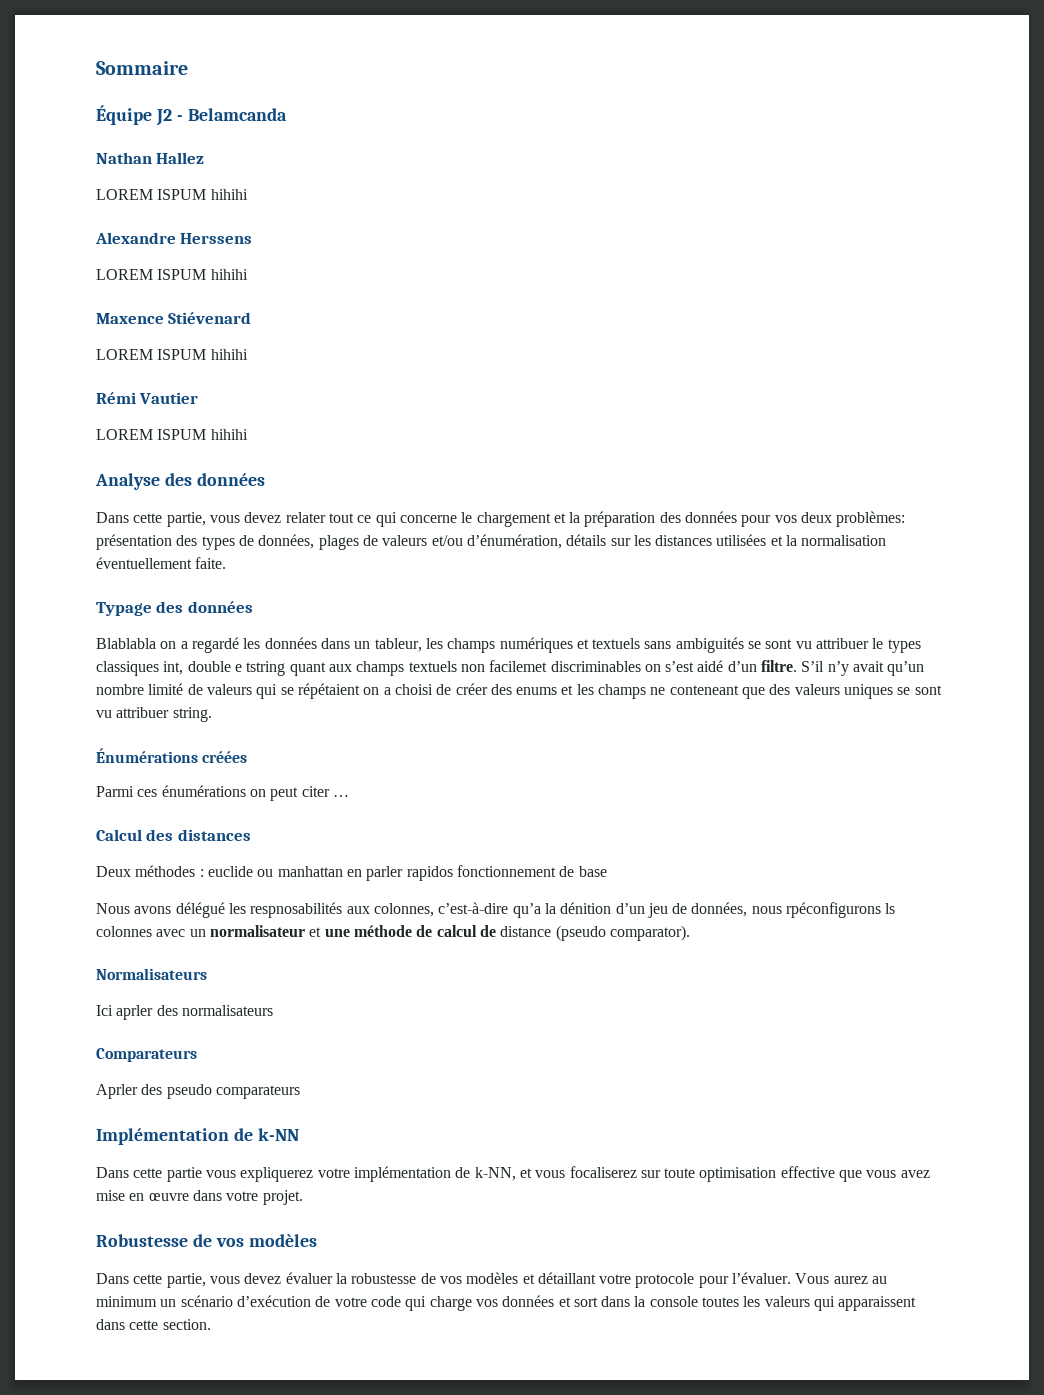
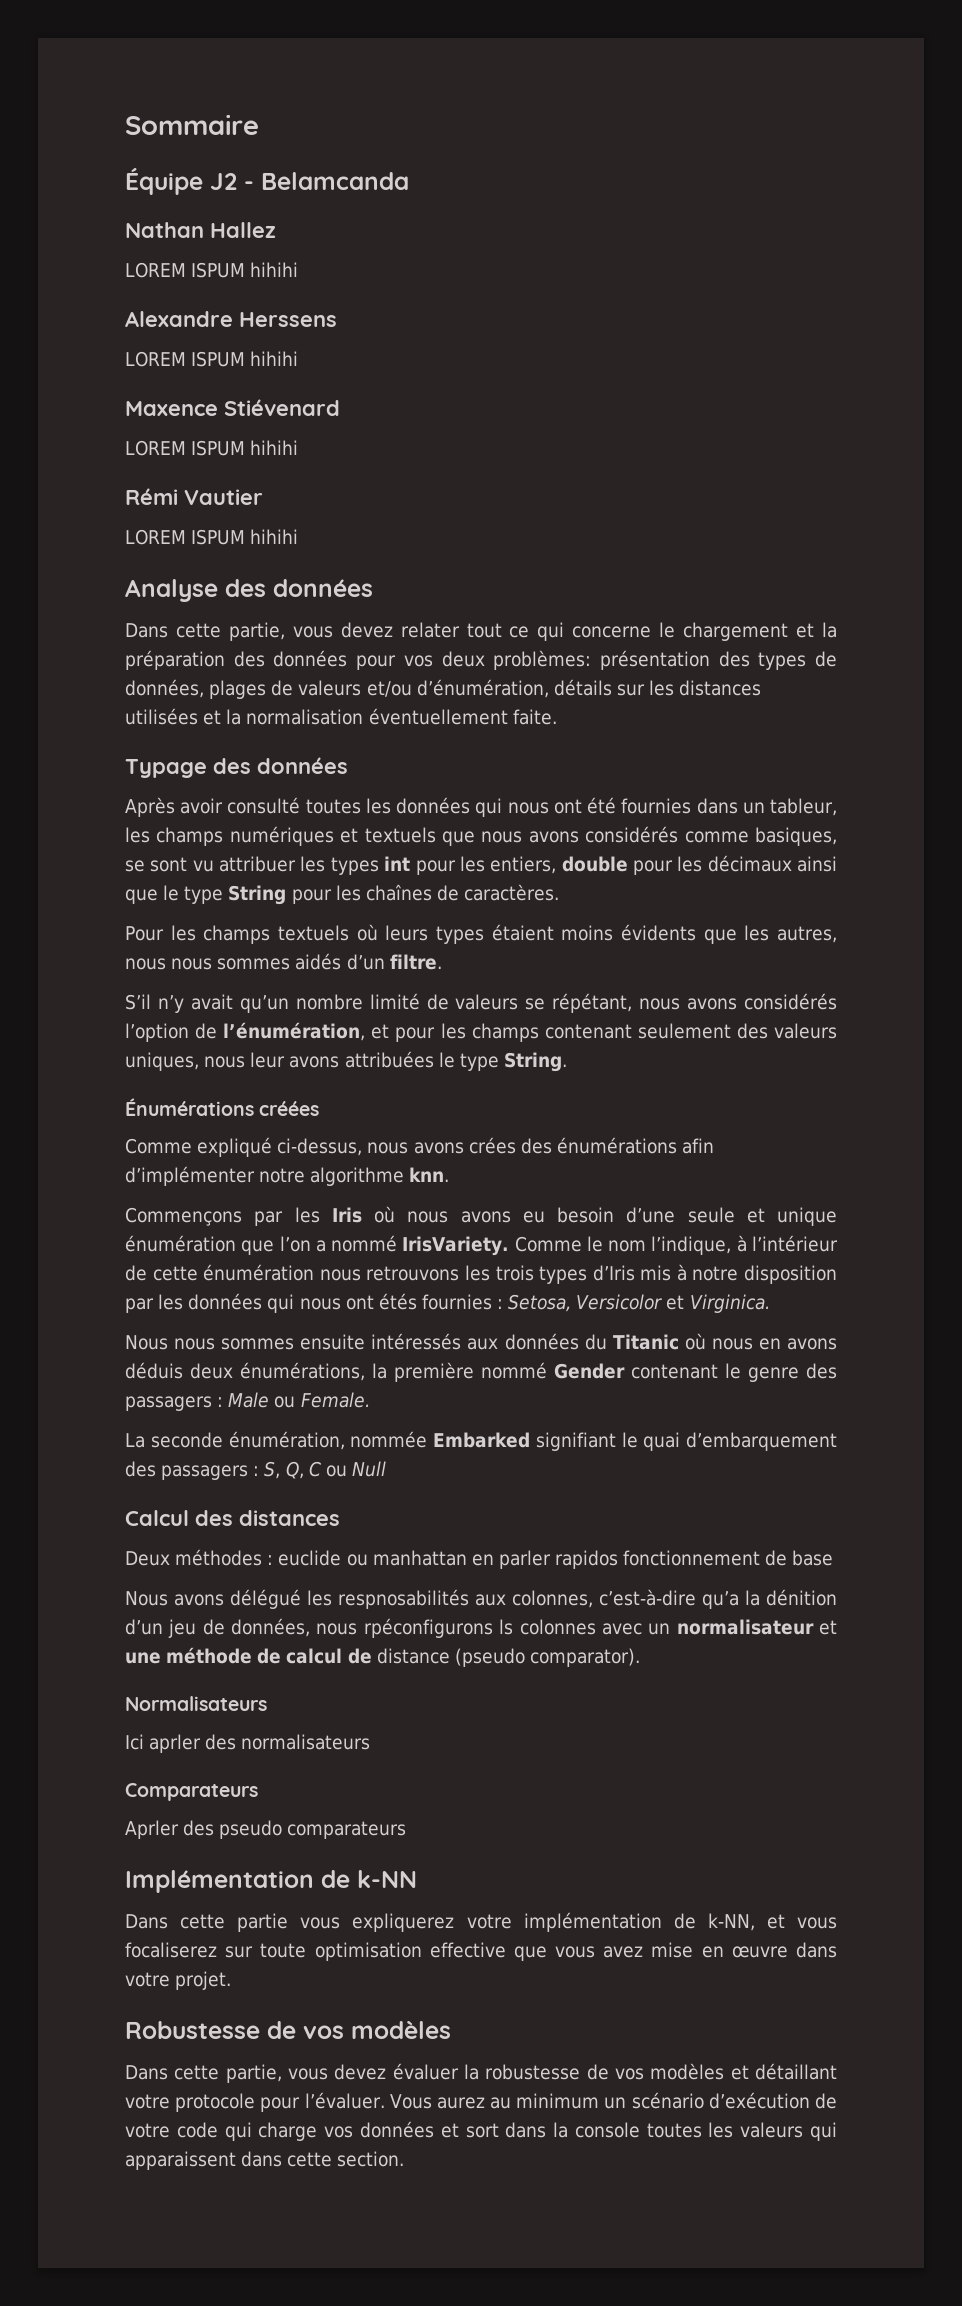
- Blablabla on a regardé les données dans un tableur, les champs numériques et textuels sans ambiguités se sont vu attribuer le types classiques int, double e tstring quant aux champs textuels non facilemet discriminables on s’est aidé d’un filtre. S’il n’y avait qu’un nombre limité de valeurs qui se répétaient on a choisi de créer des enums et les champs ne conteneant que des valeurs uniques se sont vu attribuer string.
+ Après avoir consulté toutes les données qui nous ont été fournies dans un tableur, les champs numériques et textuels que nous avons considérés comme basiques, se sont vu attribuer les types int pour les entiers, double pour les décimaux ainsi que le type String pour les chaînes de caractères.
+ Pour les champs textuels où leurs types étaient moins évidents que les autres, nous nous sommes aidés d’un filtre.
+ S’il n’y avait qu’un nombre limité de valeurs se répétant, nous avons considérés l’option de l’énumération, et pour les champs contenant seulement des valeurs uniques, nous leur avons attribuées le type String.
  Énumérations créées
- Parmi ces énumérations on peut citer …
+ Comme expliqué ci-dessus, nous avons crées des énumérations afin d’implémenter notre algorithme knn.
+ Commençons par les Iris où nous avons eu besoin d’une seule et unique énumération que l’on a nommé IrisVariety. Comme le nom l’indique, à l’intérieur de cette énumération nous retrouvons les trois types d’Iris mis à notre disposition par les données qui nous ont étés fournies : Setosa, Versicolor et Virginica.
+ Nous nous sommes ensuite intéressés aux données du Titanic où nous en avons déduis deux énumérations, la première nommé Gender contenant le genre des passagers : Male ou Female.
+ La seconde énumération, nommée Embarked signifiant le quai d’embarquement des passagers : S, Q, C ou Null

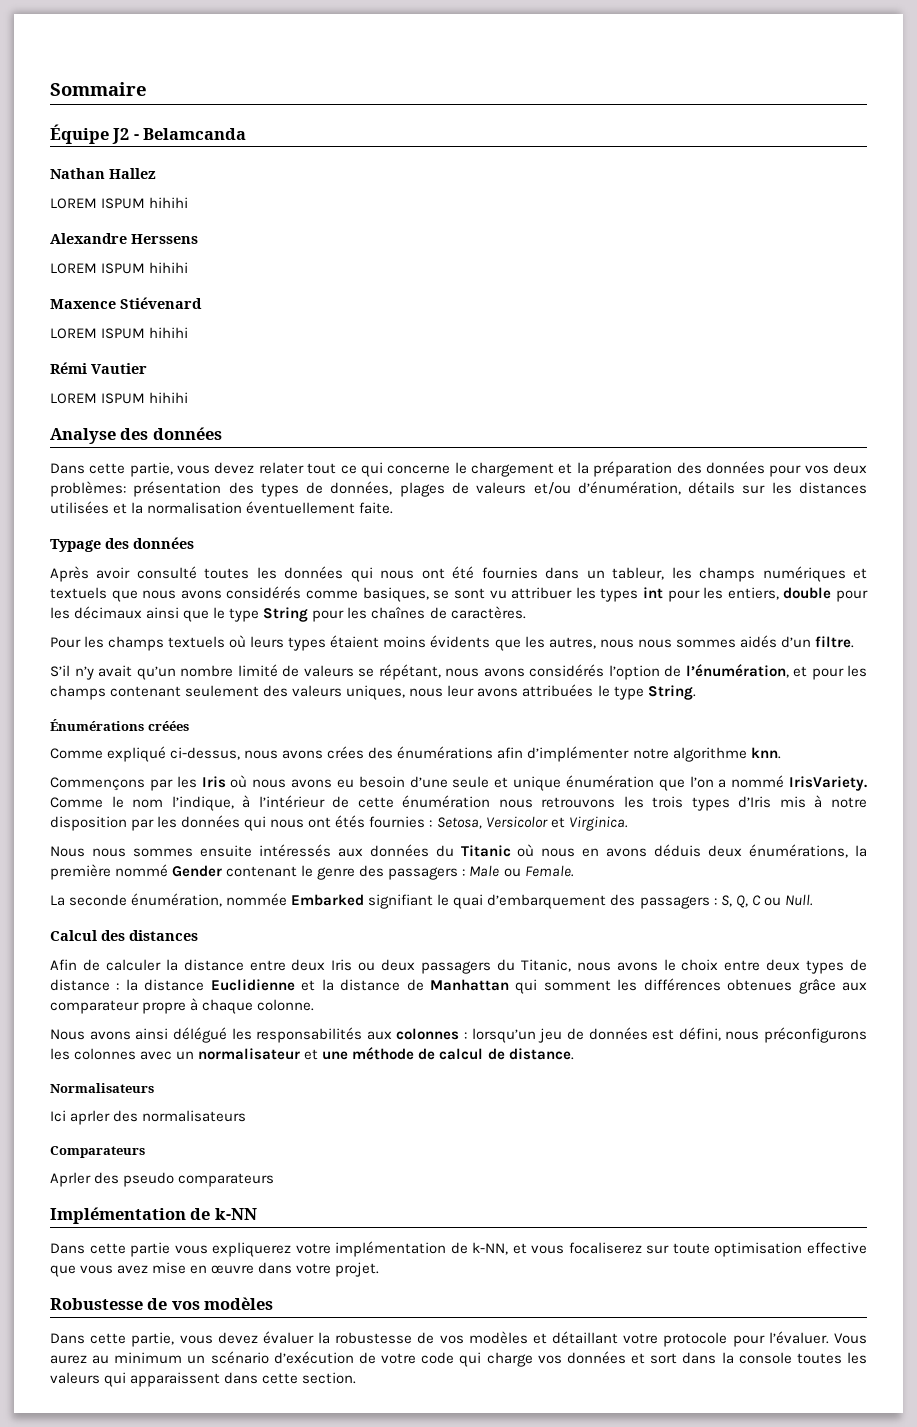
- La seconde énumération, nommée Embarked signifiant le quai d’embarquement des passagers : S, Q, C ou Null
+ La seconde énumération, nommée Embarked signifiant le quai d’embarquement des passagers : S, Q, C ou Null.
- Deux méthodes : euclide ou manhattan en parler rapidos fonctionnement de base
+ Afin de calculer la distance entre deux Iris ou deux passagers du Titanic, nous avons le choix entre deux types de distance : la distance Euclidienne et la distance de Manhattan qui somment les différences obtenues grâce aux comparateur propre à chaque colonne.
- Nous avons délégué les respnosabilités aux colonnes, c’est-à-dire qu’a la dénition d’un jeu de données, nous rpéconfigurons ls colonnes avec un normalisateur et une méthode de calcul de distance (pseudo comparator).
+ Nous avons ainsi délégué les responsabilités aux colonnes : lorsqu’un jeu de données est défini, nous préconfigurons les colonnes avec un normalisateur et une méthode de calcul de distance.

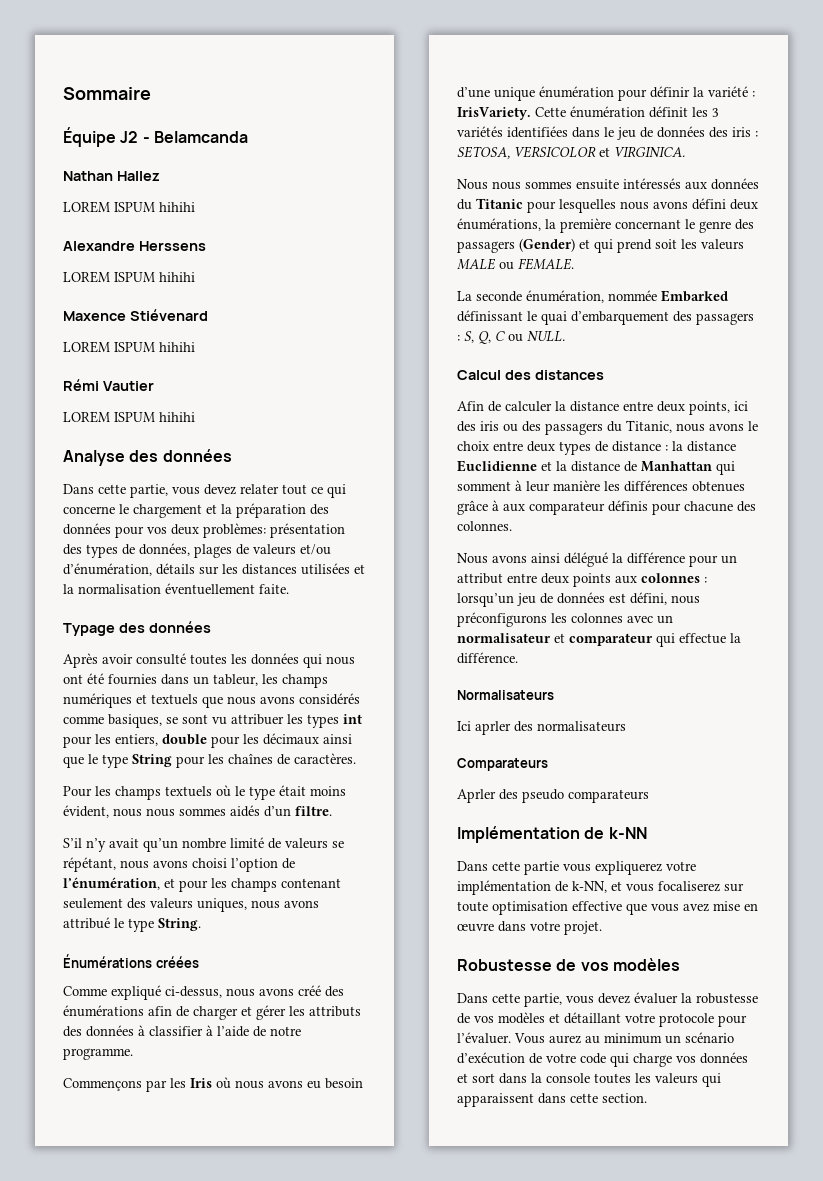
- Pour les champs textuels où leurs types étaient moins évidents que les autres, nous nous sommes aidés d’un filtre.
+ Pour les champs textuels où le type était moins évident, nous nous sommes aidés d’un filtre.
- S’il n’y avait qu’un nombre limité de valeurs se répétant, nous avons considérés l’option de l’énumération, et pour les champs contenant seulement des valeurs uniques, nous leur avons attribuées le type String.
+ S’il n’y avait qu’un nombre limité de valeurs se répétant, nous avons choisi l’option de l’énumération, et pour les champs contenant seulement des valeurs uniques, nous avons attribué le type String.
- Comme expliqué ci-dessus, nous avons crées des énumérations afin d’implémenter notre algorithme knn.
+ Comme expliqué ci-dessus, nous avons créé des énumérations afin de charger et gérer les attributs des données à classifier à l’aide de notre programme.
- Commençons par les Iris où nous avons eu besoin d’une seule et unique énumération que l’on a nommé IrisVariety. Comme le nom l’indique, à l’intérieur de cette énumération nous retrouvons les trois types d’Iris mis à notre disposition par les données qui nous ont étés fournies : Setosa, Versicolor et Virginica.
+ Commençons par les Iris où nous avons eu besoin d’une unique énumération pour définir la variété : IrisVariety. Cette énumération définit les 3 variétés identifiées dans le jeu de données des iris : SETOSA, VERSICOLOR et VIRGINICA.
- Nous nous sommes ensuite intéressés aux données du Titanic où nous en avons déduis deux énumérations, la première nommé Gender contenant le genre des passagers : Male ou Female.
+ Nous nous sommes ensuite intéressés aux données du Titanic pour lesquelles nous avons défini deux énumérations, la première concernant le genre des passagers (Gender) et qui prend soit les valeurs MALE ou FEMALE.
- La seconde énumération, nommée Embarked signifiant le quai d’embarquement des passagers : S, Q, C ou Null.
+ La seconde énumération, nommée Embarked définissant le quai d’embarquement des passagers : S, Q, C ou NULL.
- Afin de calculer la distance entre deux Iris ou deux passagers du Titanic, nous avons le choix entre deux types de distance : la distance Euclidienne et la distance de Manhattan qui somment les différences obtenues grâce aux comparateur propre à chaque colonne.
+ Afin de calculer la distance entre deux points, ici des iris ou des passagers du Titanic, nous avons le choix entre deux types de distance : la distance Euclidienne et la distance de Manhattan qui somment à leur manière les différences obtenues grâce à aux comparateur définis pour chacune des colonnes.
- Nous avons ainsi délégué les responsabilités aux colonnes : lorsqu’un jeu de données est défini, nous préconfigurons les colonnes avec un normalisateur et une méthode de calcul de distance.
+ Nous avons ainsi délégué la différence pour un attribut entre deux points aux colonnes : lorsqu’un jeu de données est défini, nous préconfigurons les colonnes avec un normalisateur et comparateur qui effectue la différence.

